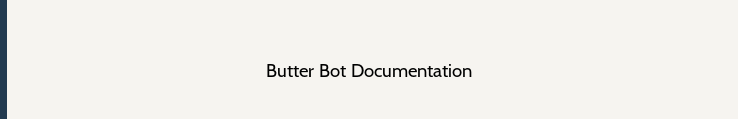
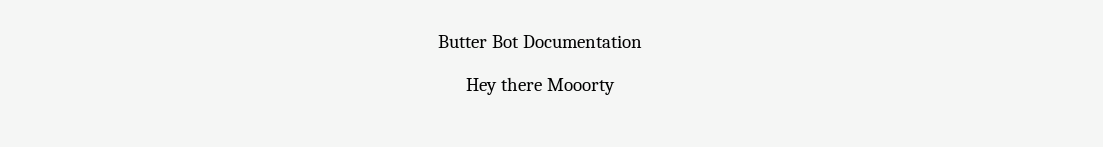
+ Hey there Mooorty

